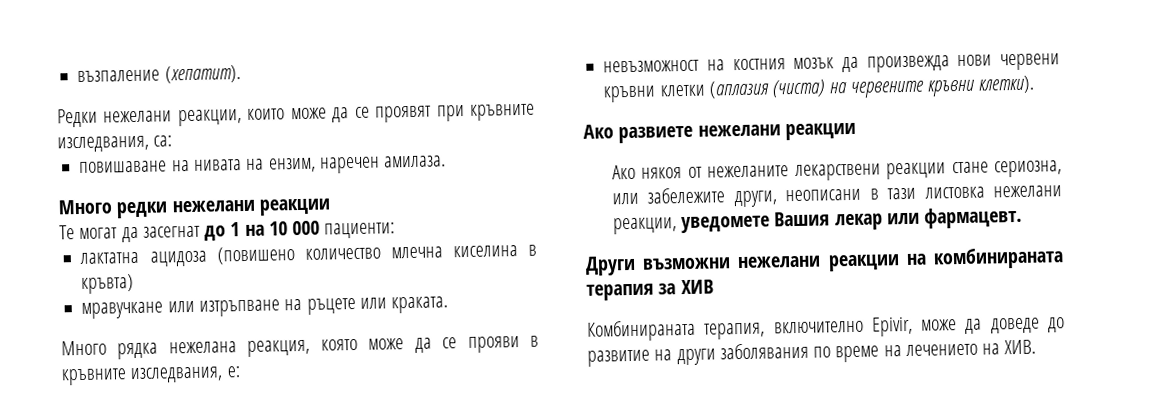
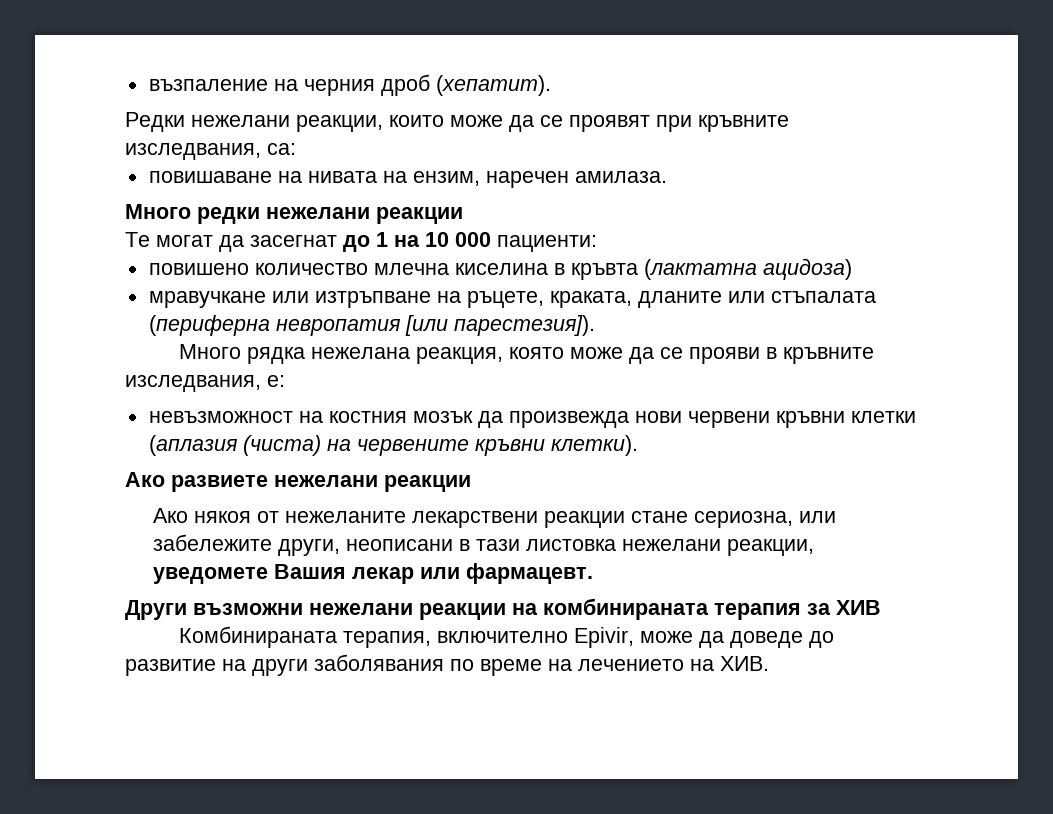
- възпаление (хепатит).
+ възпаление на черния дроб (хепатит).
- лактатна ацидоза (повишено количество млечна киселина в кръвта)
+ повишено количество млечна киселина в кръвта (лактатна ацидоза)
- мравучкане или изтръпване на ръцете или краката.
+ мравучкане или изтръпване на ръцете, краката, дланите или стъпалата (периферна невропатия [или парестезия]).

